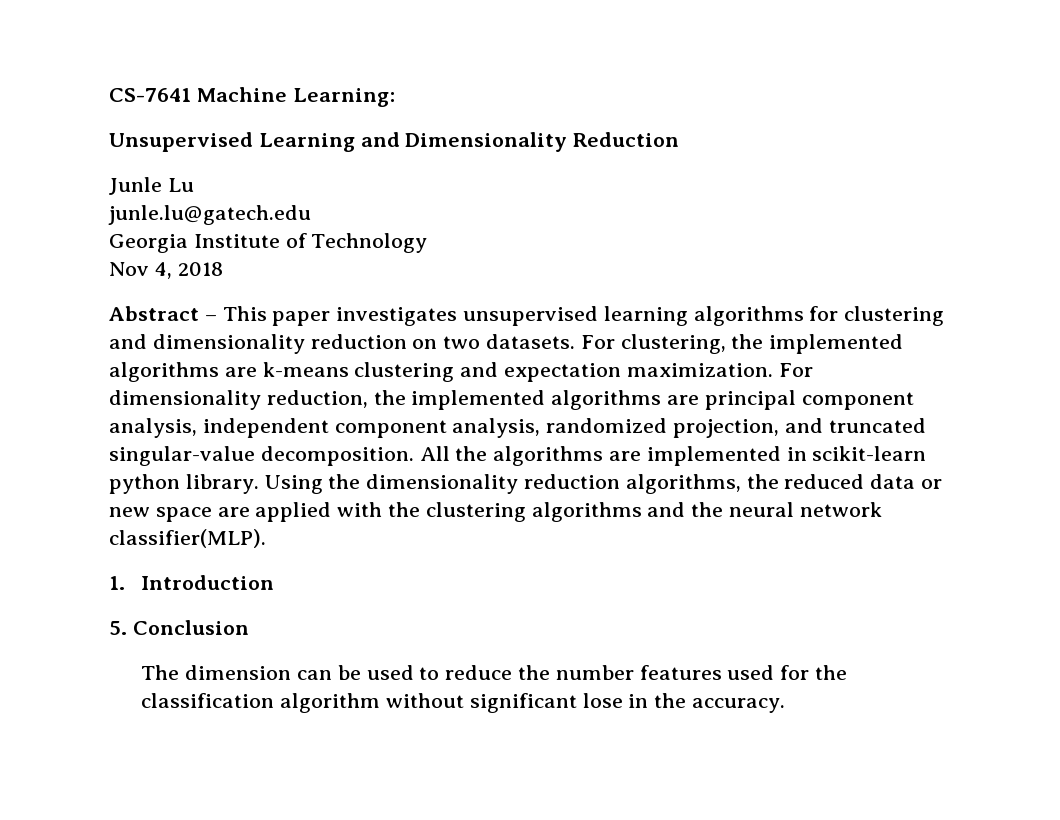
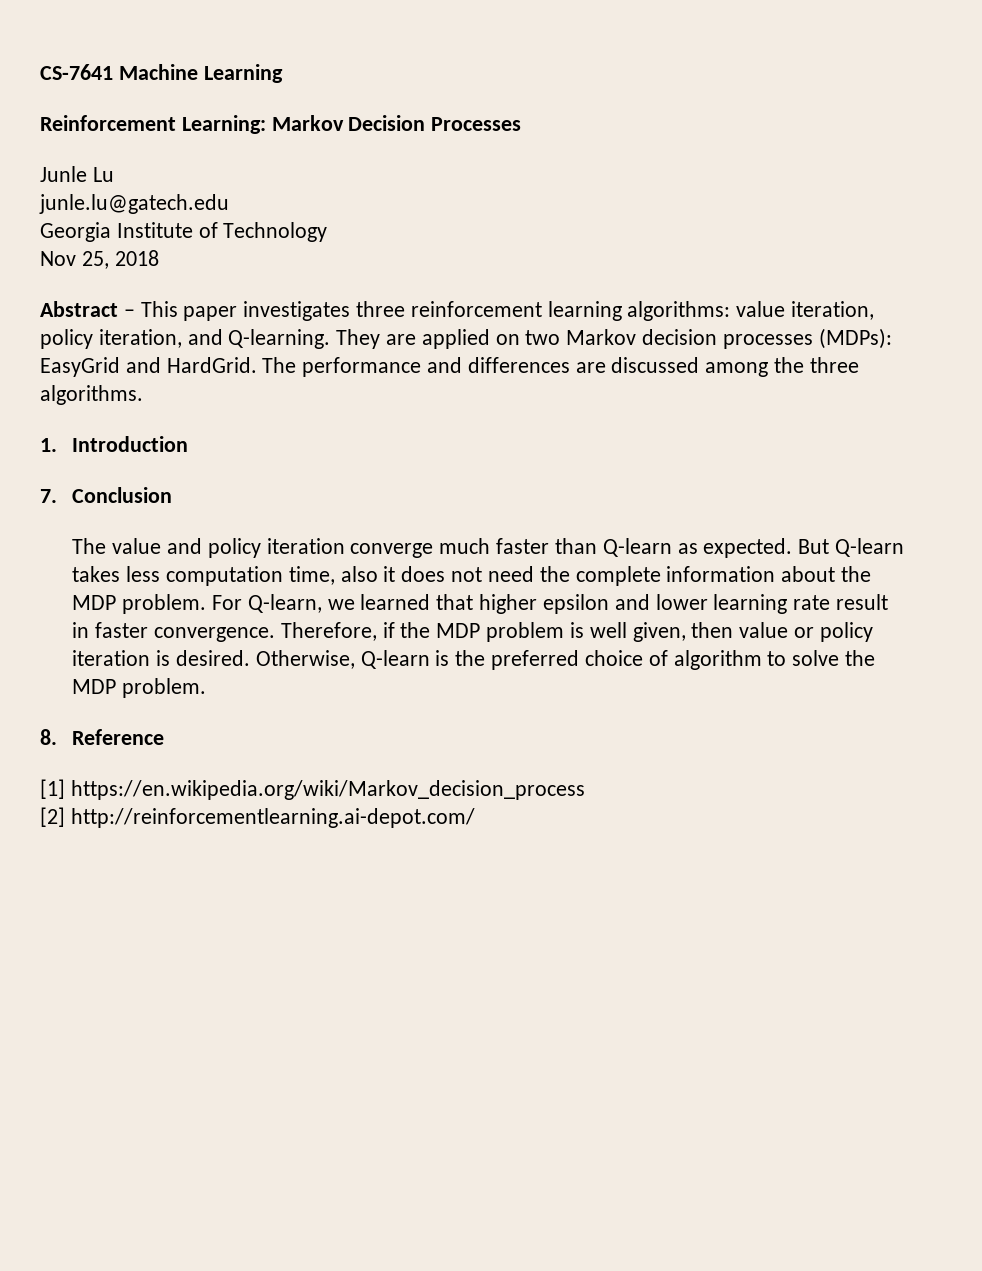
- CS-7641 Machine Learning:
- Unsupervised Learning and Dimensionality Reduction
+ CS-7641 Machine Learning
+ Reinforcement Learning: Markov Decision Processes
- Nov 4, 2018
+ Nov 25, 2018
- Abstract – This paper investigates unsupervised learning algorithms for clustering and dimensionality reduction on two datasets. For clustering, the implemented algorithms are k-means clustering and expectation maximization. For dimensionality reduction, the implemented algorithms are principal component analysis, independent component analysis, randomized projection, and truncated singular-value decomposition. All the algorithms are implemented in scikit-learn python library. Using the dimensionality reduction algorithms, the reduced data or new space are applied with the clustering algorithms and the neural network classifier(MLP).
+ Abstract – This paper investigates three reinforcement learning algorithms: value iteration, policy iteration, and Q-learning. They are applied on two Markov decision processes (MDPs): EasyGrid and HardGrid. The performance and differences are discussed among the three algorithms.
- 5. Conclusion
+ 7. Conclusion
- The dimension can be used to reduce the number features used for the classification algorithm without significant lose in the accuracy.
+ The value and policy iteration converge much faster than Q-learn as expected. But Q-learn takes less computation time, also it does not need the complete information about the MDP problem. For Q-learn, we learned that higher epsilon and lower learning rate result in faster convergence. Therefore, if the MDP problem is well given, then value or policy iteration is desired. Otherwise, Q-learn is the preferred choice of algorithm to solve the MDP problem.
+ 8. Reference
+ [1] https://en.wikipedia.org/wiki/Markov_decision_process
+ [2] http://reinforcementlearning.ai-depot.com/

